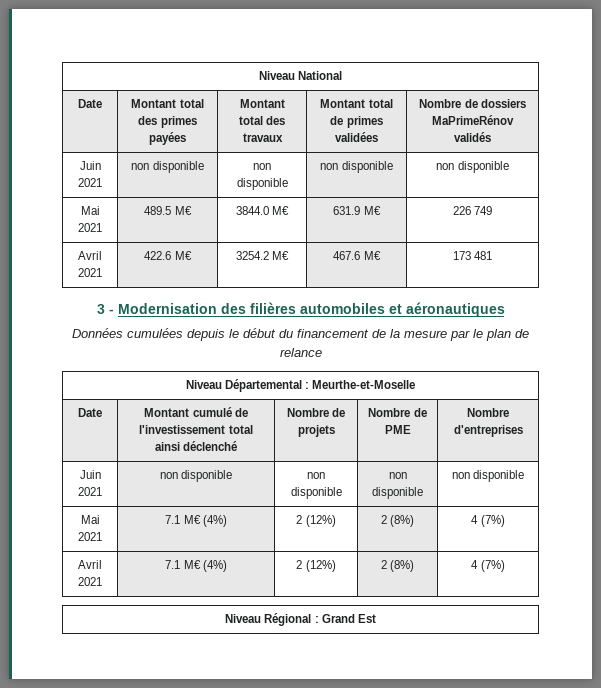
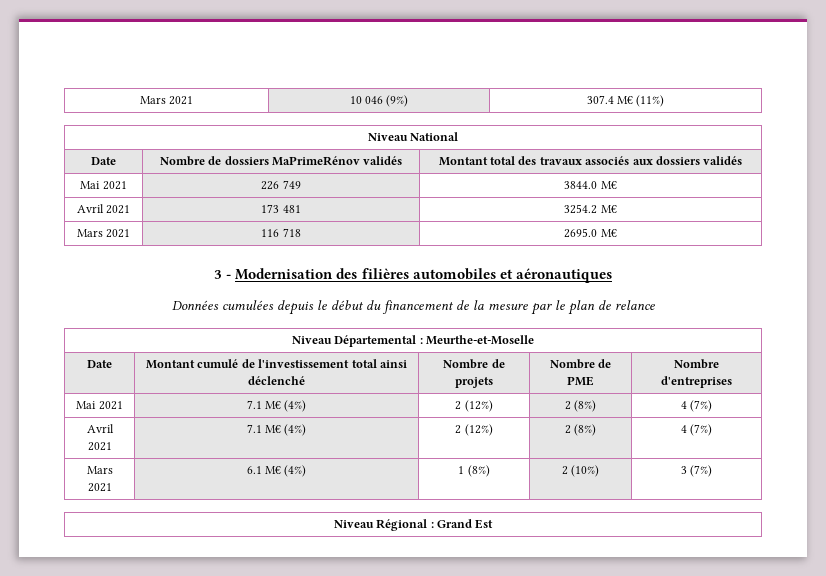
+ Mars 2021 | 10 046 (9%) | 307.4 M€ (11%)
  Niveau National
- Date | Montant total des primes payées | Montant total des travaux | Montant total de primes validées | Nombre de dossiers MaPrimeRénov validés
- Juin 2021 | non disponible | non disponible | non disponible | non disponible
- Mai 2021 | 489.5 M€ | 3844.0 M€ | 631.9 M€ | 226 749
- Avril 2021 | 422.6 M€ | 3254.2 M€ | 467.6 M€ | 173 481
+ Date | Nombre de dossiers MaPrimeRénov validés | Montant total des travaux associés aux dossiers validés
+ Mai 2021 | 226 749 | 3844.0 M€
+ Avril 2021 | 173 481 | 3254.2 M€
+ Mars 2021 | 116 718 | 2695.0 M€
  Date | Montant cumulé de l'investissement total ainsi déclenché | Nombre de projets | Nombre de PME | Nombre d'entreprises
- Juin 2021 | non disponible | non disponible | non disponible | non disponible
+ Mars 2021 | 6.1 M€ (4%) | 1 (8%) | 2 (10%) | 3 (7%)

